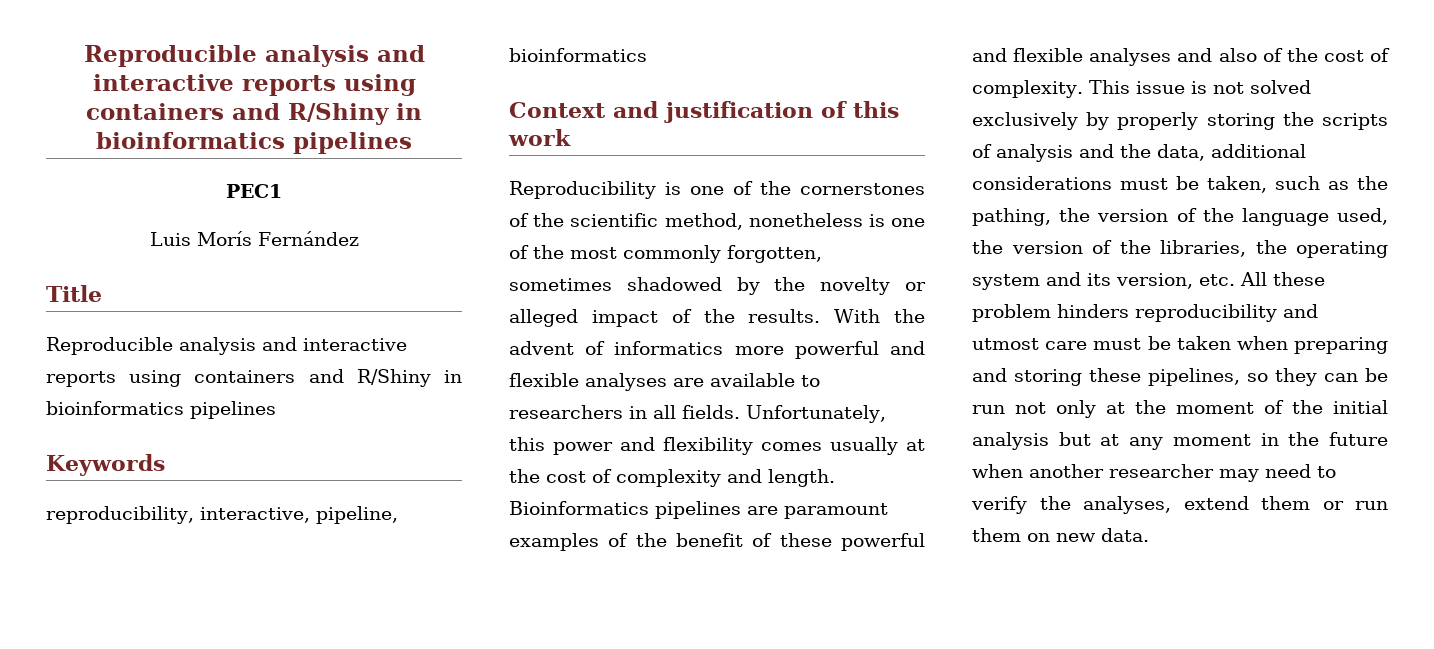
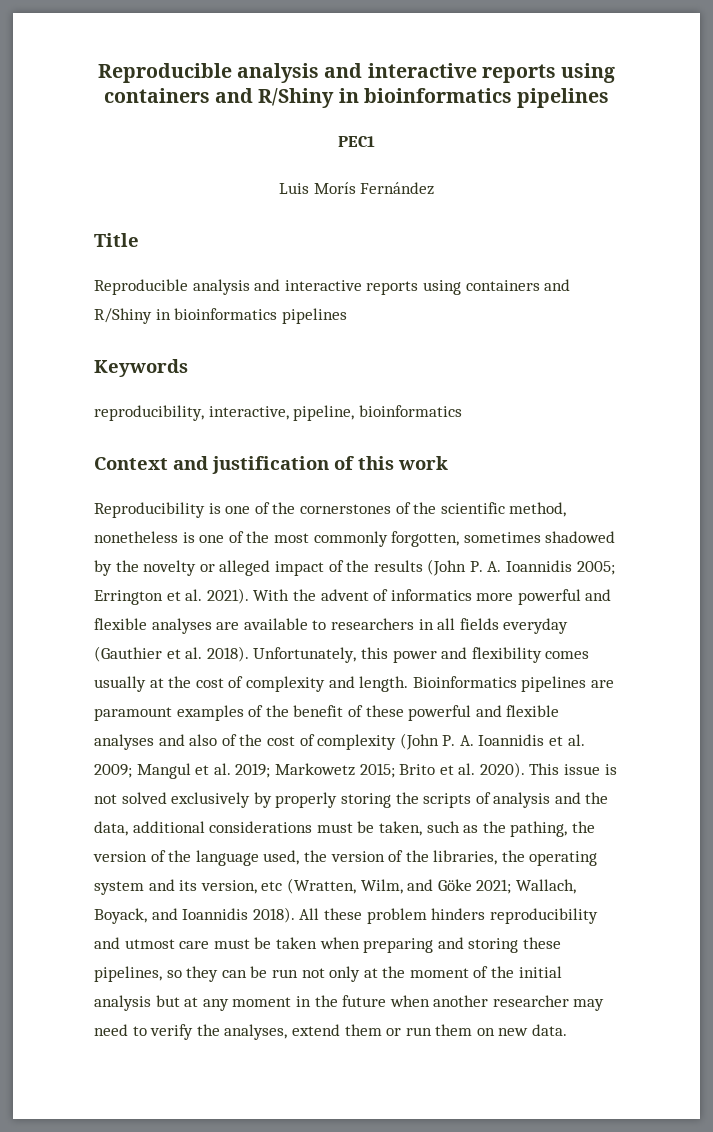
- Reproducibility is one of the cornerstones of the scientific method, nonetheless is one of the most commonly forgotten, sometimes shadowed by the novelty or alleged impact of the results.
+ Reproducibility is one of the cornerstones of the scientific method, nonetheless is one of the most commonly forgotten, sometimes shadowed by the novelty or alleged impact of the results (John P. A. Ioannidis 2005; Errington et al. 2021).
- With the advent of informatics more powerful and flexible analyses are available to researchers in all fields.
+ With the advent of informatics more powerful and flexible analyses are available to researchers in all fields everyday (Gauthier et al. 2018).
- Bioinformatics pipelines are paramount examples of the benefit of these powerful and flexible analyses and also of the cost of complexity.
+ Bioinformatics pipelines are paramount examples of the benefit of these powerful and flexible analyses and also of the cost of complexity (John P. A. Ioannidis et al. 2009; Mangul et al. 2019; Markowetz 2015; Brito et al. 2020).
- This issue is not solved exclusively by properly storing the scripts of analysis and the data, additional considerations must be taken, such as the pathing, the version of the language used, the version of the libraries, the operating system and its version, etc. All these problem hinders reproducibility and utmost care must be taken when preparing and storing these pipelines, so they can be run not only at the moment of the initial analysis but at any moment in the future when another researcher may need to verify the analyses, extend them or run them on new data.
+ This issue is not solved exclusively by properly storing the scripts of analysis and the data, additional considerations must be taken, such as the pathing, the version of the language used, the version of the libraries, the operating system and its version, etc (Wratten, Wilm, and Göke 2021; Wallach, Boyack, and Ioannidis 2018). All these problem hinders reproducibility and utmost care must be taken when preparing and storing these pipelines, so they can be run not only at the moment of the initial analysis but at any moment in the future when another researcher may need to verify the analyses, extend them or run them on new data.

